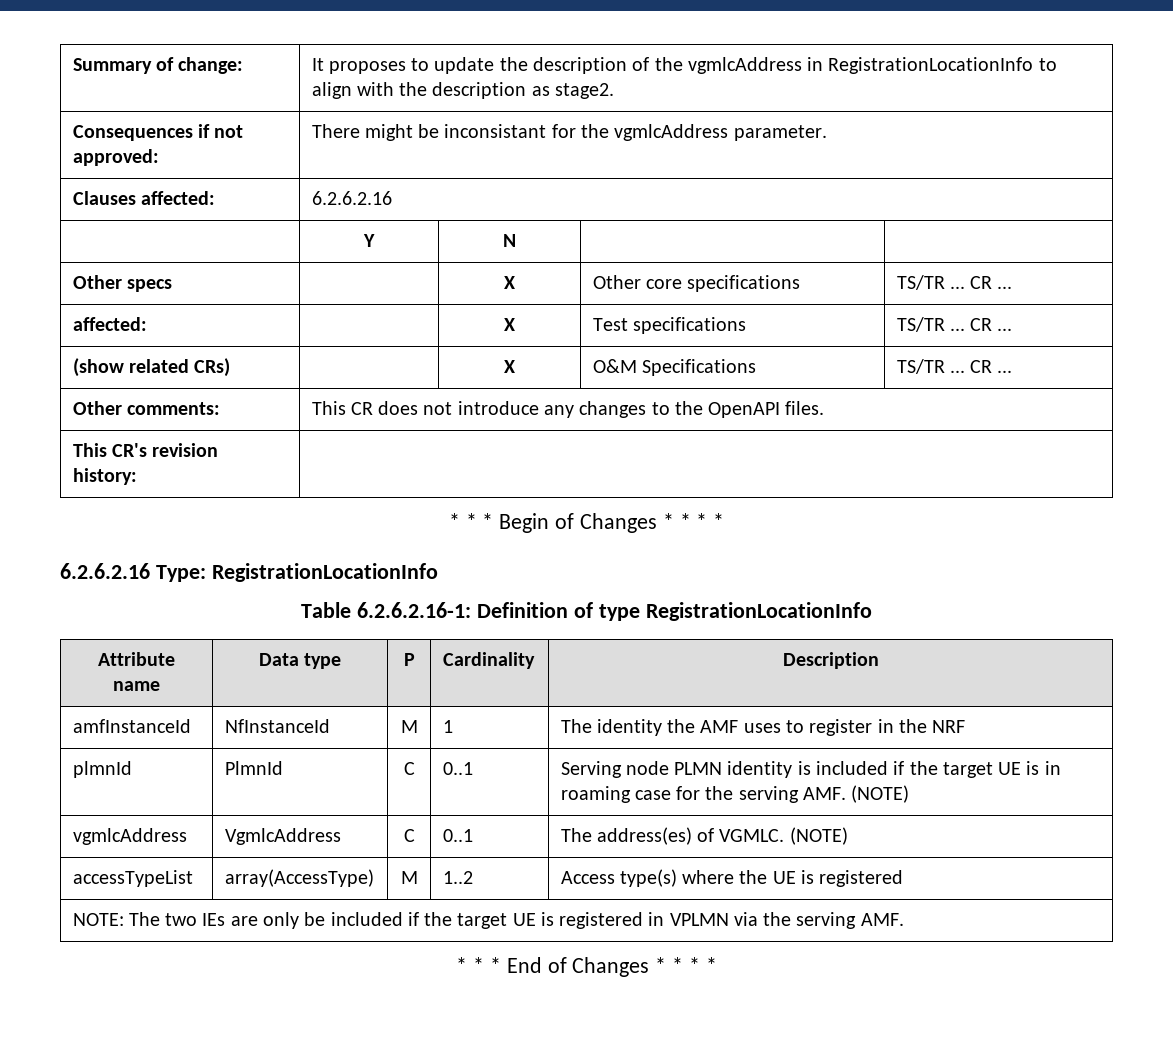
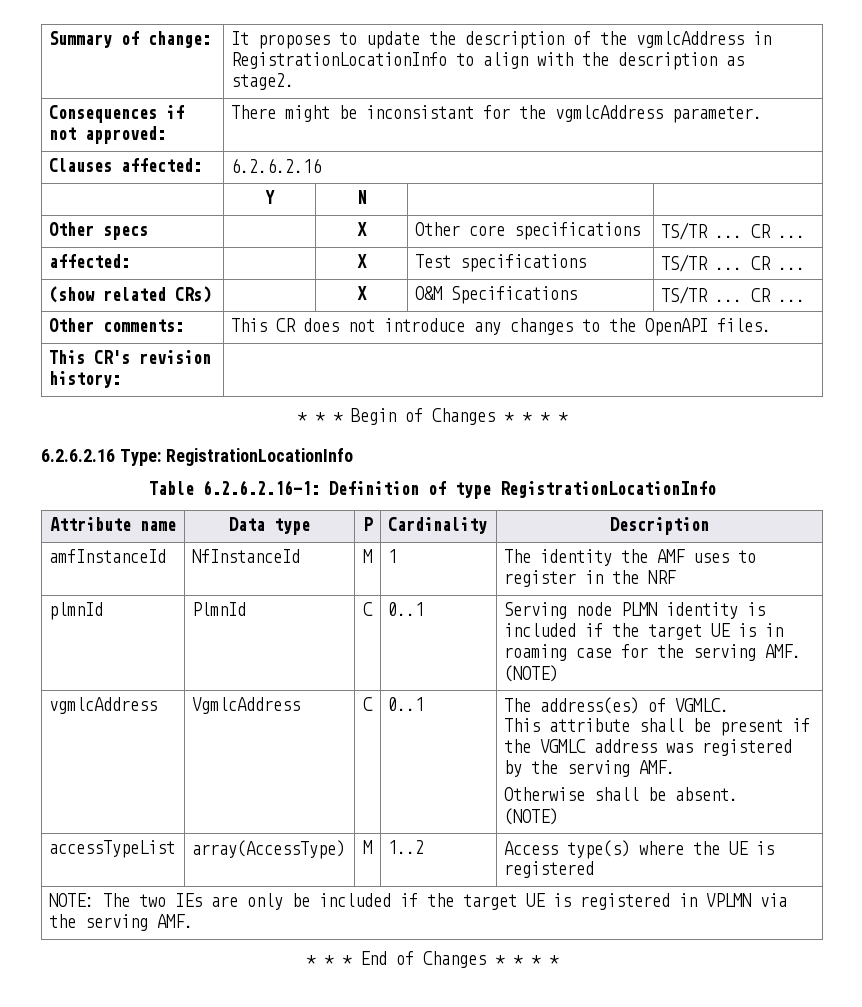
- vgmlcAddress | VgmlcAddress | C | 0..1 | The address(es) of VGMLC. (NOTE)
+ vgmlcAddress | VgmlcAddress | C | 0..1 | The address(es) of VGMLC.
+ This attribute shall be present if the VGMLC address was registered by the serving AMF.
+ Otherwise shall be absent.
+ (NOTE)

